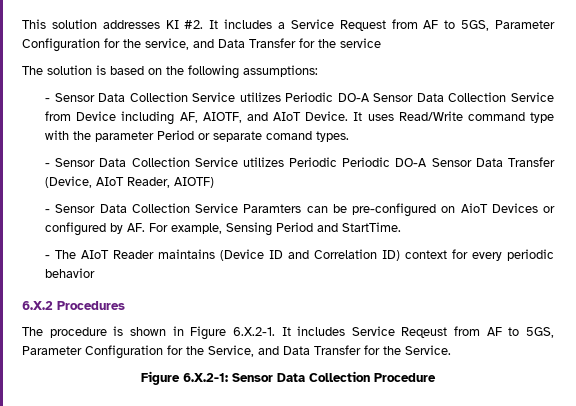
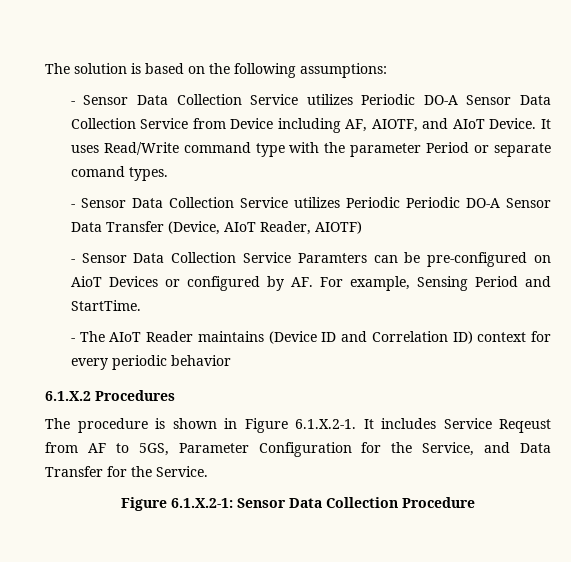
- This solution addresses KI #2. It includes a Service Request from AF to 5GS, Parameter Configuration for the service, and Data Transfer for the service
- 6.X.2 Procedures
+ 6.1.X.2 Procedures
- The procedure is shown in Figure 6.X.2-1. It includes Service Reqeust from AF to 5GS, Parameter Configuration for the Service, and Data Transfer for the Service.
+ The procedure is shown in Figure 6.1.X.2-1. It includes Service Reqeust from AF to 5GS, Parameter Configuration for the Service, and Data Transfer for the Service.
- Figure 6.X.2-1: Sensor Data Collection Procedure
+ Figure 6.1.X.2-1: Sensor Data Collection Procedure

